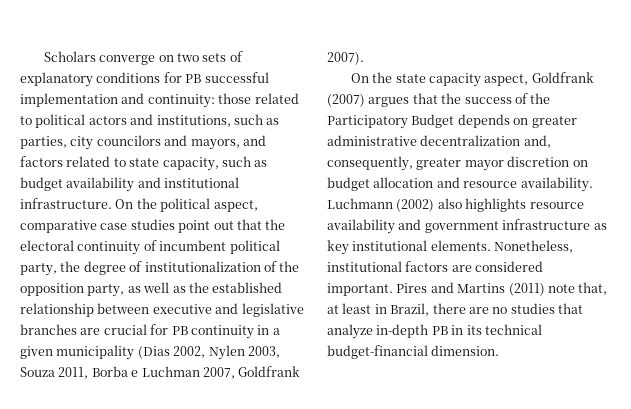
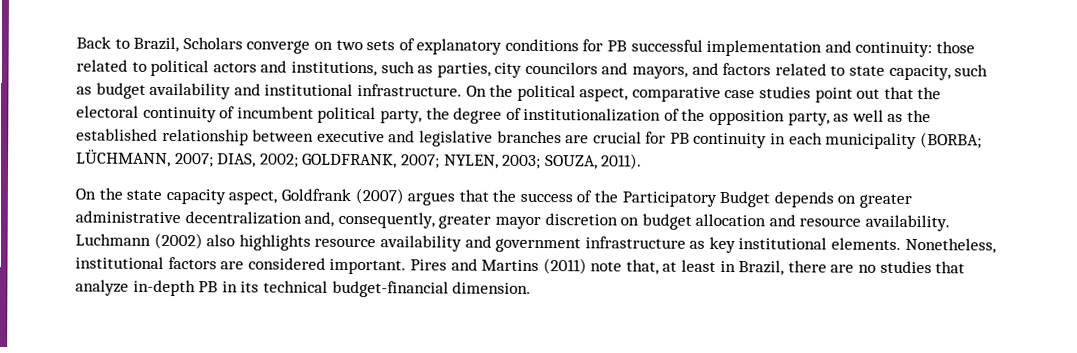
- Scholars converge on two sets of explanatory conditions for PB successful implementation and continuity: those related to political actors and institutions, such as parties, city councilors and mayors, and factors related to state capacity, such as budget availability and institutional infrastructure.
+ Back to Brazil, Scholars converge on two sets of explanatory conditions for PB successful implementation and continuity: those related to political actors and institutions, such as parties, city councilors and mayors, and factors related to state capacity, such as budget availability and institutional infrastructure.
- On the political aspect, comparative case studies point out that the electoral continuity of incumbent political party, the degree of institutionalization of the opposition party, as well as the established relationship between executive and legislative branches are crucial for PB continuity in a given municipality (Dias 2002, Nylen 2003, Souza 2011, Borba e Luchman 2007, Goldfrank 2007).
+ On the political aspect, comparative case studies point out that the electoral continuity of incumbent political party, the degree of institutionalization of the opposition party, as well as the established relationship between executive and legislative branches are crucial for PB continuity in each municipality (BORBA; LÜCHMANN, 2007; DIAS, 2002; GOLDFRANK, 2007; NYLEN, 2003; SOUZA, 2011).

